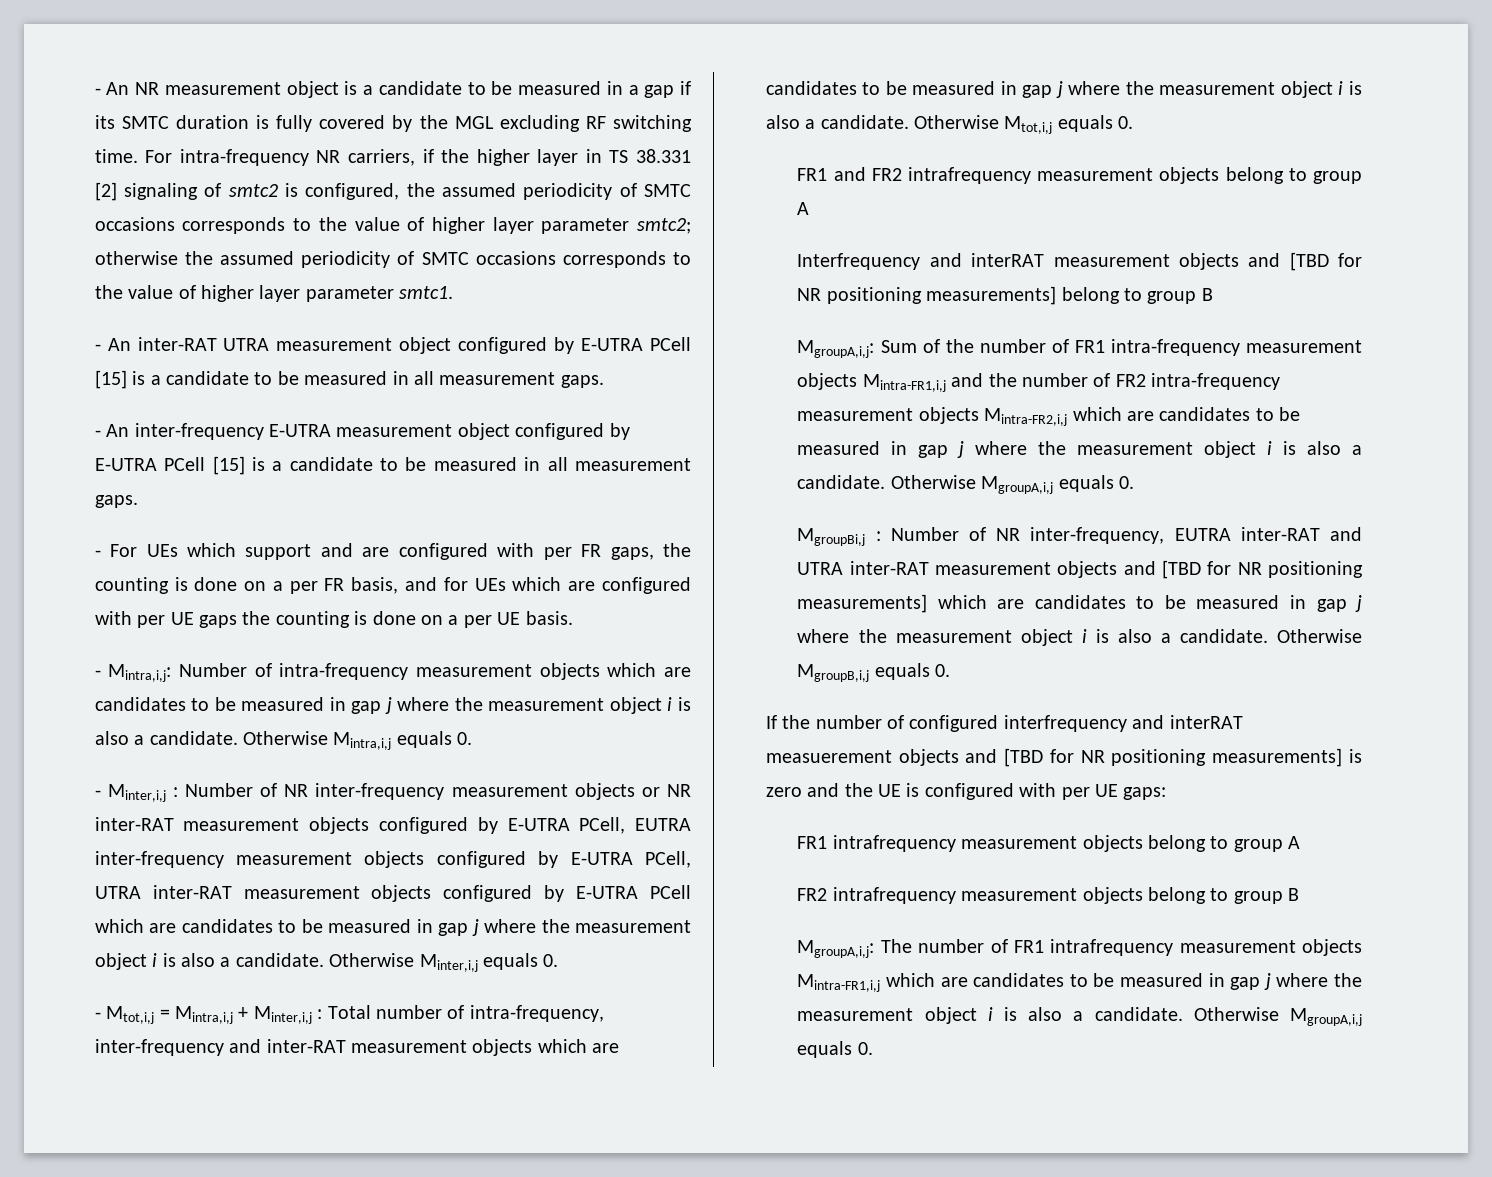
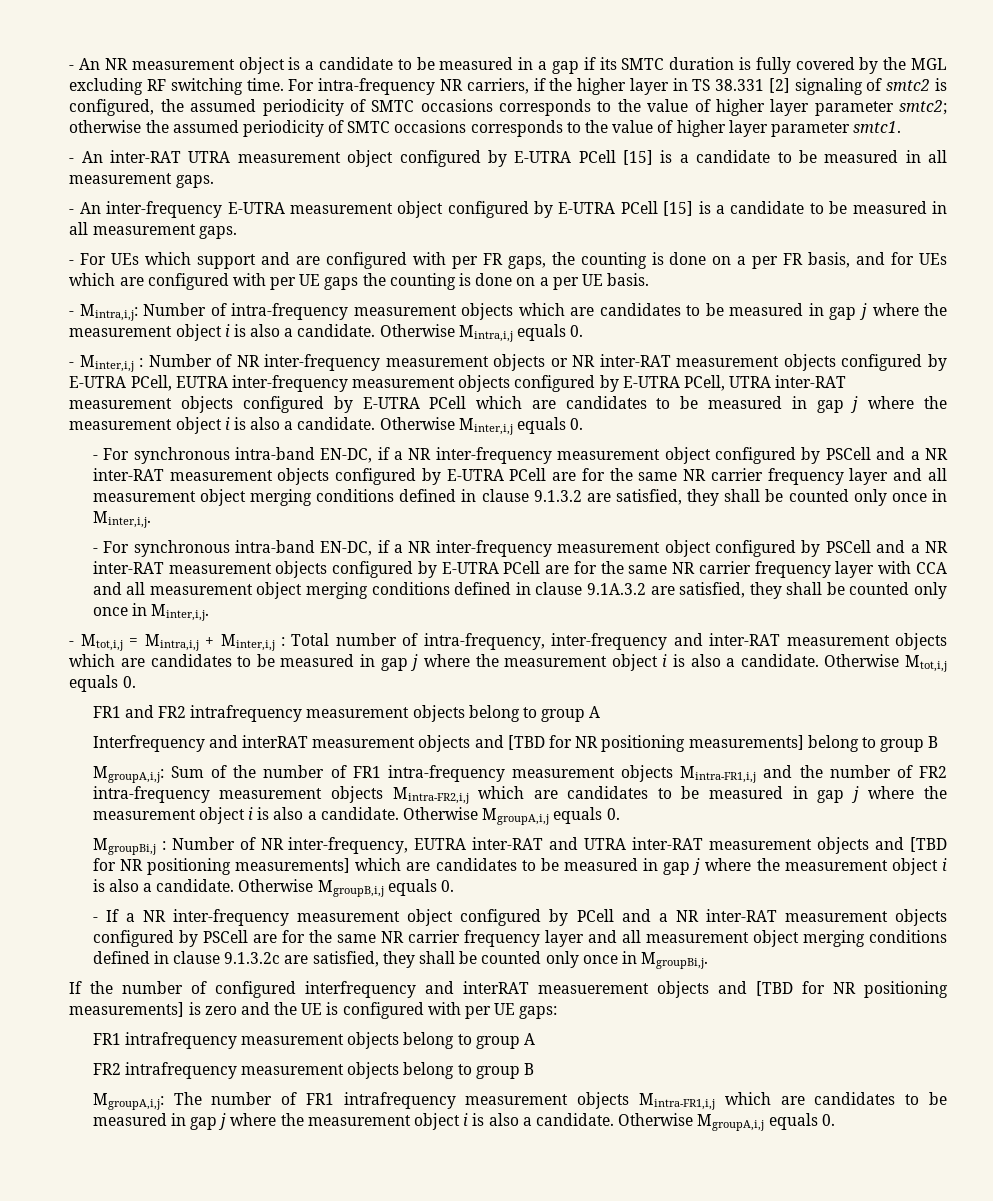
+ - For synchronous intra-band EN-DC, if a NR inter-frequency measurement object configured by PSCell and a NR inter-RAT measurement objects configured by E-UTRA PCell are for the same NR carrier frequency layer and all measurement object merging conditions defined in clause 9.1.3.2 are satisfied, they shall be counted only once in Minter,i,j.
+ - For synchronous intra-band EN-DC, if a NR inter-frequency measurement object configured by PSCell and a NR inter-RAT measurement objects configured by E-UTRA PCell are for the same NR carrier frequency layer with CCA and all measurement object merging conditions defined in clause 9.1A.3.2 are satisfied, they shall be counted only once in Minter,i,j.
+ - If a NR inter-frequency measurement object configured by PCell and a NR inter-RAT measurement objects configured by PSCell are for the same NR carrier frequency layer and all measurement object merging conditions defined in clause 9.1.3.2c are satisfied, they shall be counted only once in MgroupBi,j.

